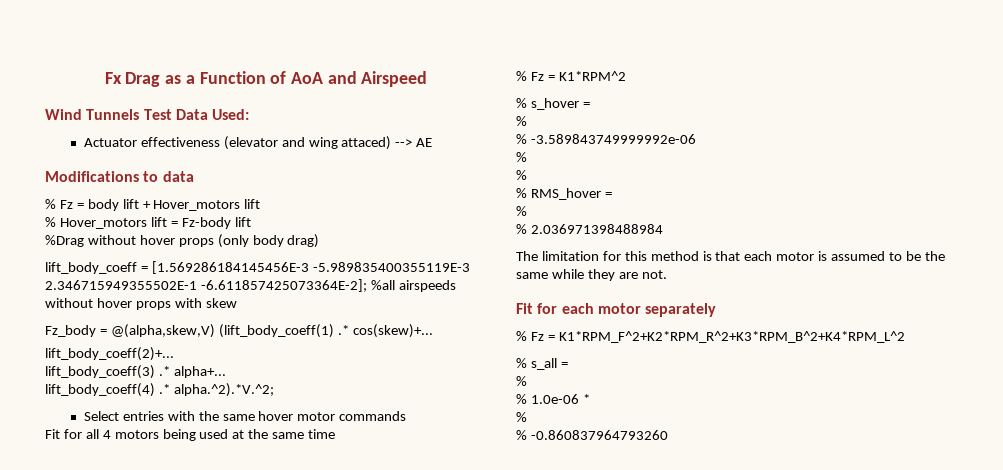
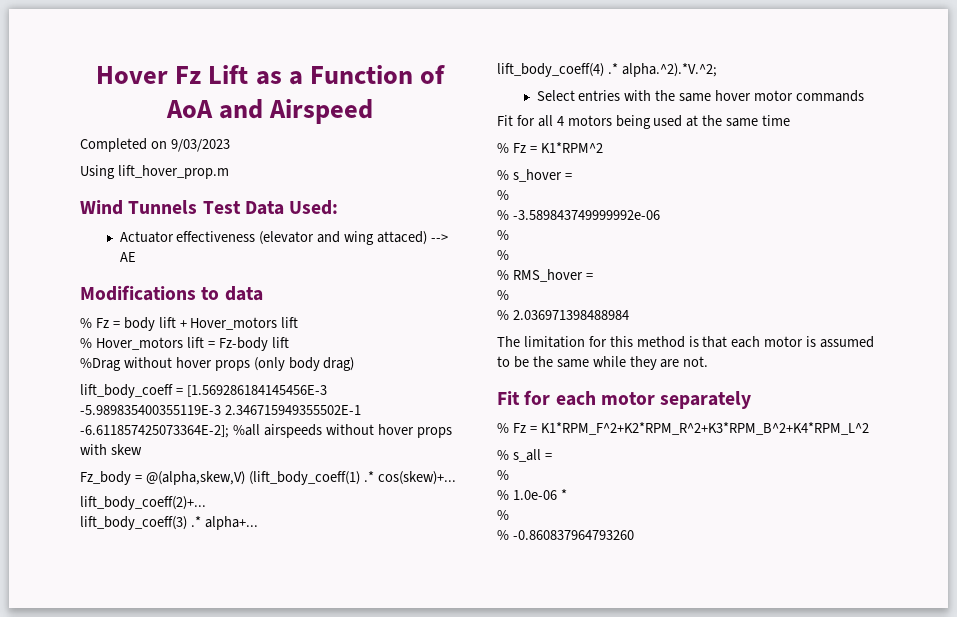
- Fx Drag as a Function of AoA and Airspeed
+ Hover Fz Lift as a Function of AoA and Airspeed
+ Completed on 9/03/2023
+ Using lift_hover_prop.m

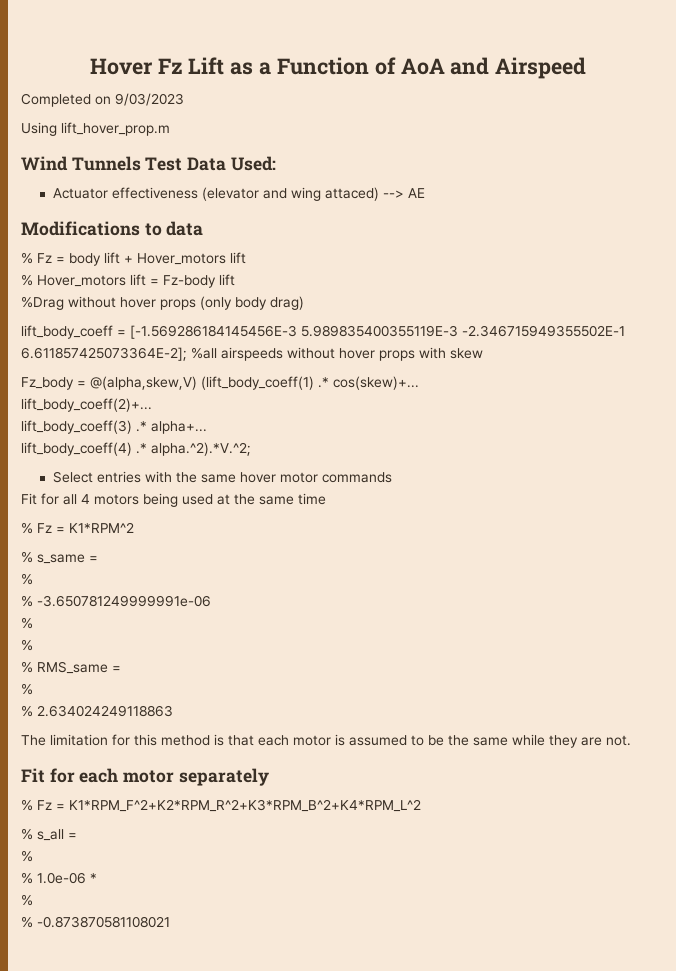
- lift_body_coeff = [1.569286184145456E-3 -5.989835400355119E-3 2.346715949355502E-1 -6.611857425073364E-2]; %all airspeeds without hover props with skew
+ lift_body_coeff = [-1.569286184145456E-3 5.989835400355119E-3 -2.346715949355502E-1 6.611857425073364E-2]; %all airspeeds without hover props with skew
- % s_hover =
+ % s_same =
  %
- % -3.589843749999992e-06
+ % -3.650781249999991e-06
- % RMS_hover =
+ % RMS_same =
  %
- % 2.036971398488984
+ % 2.634024249118863
- % -0.860837964793260
+ % -0.873870581108021

